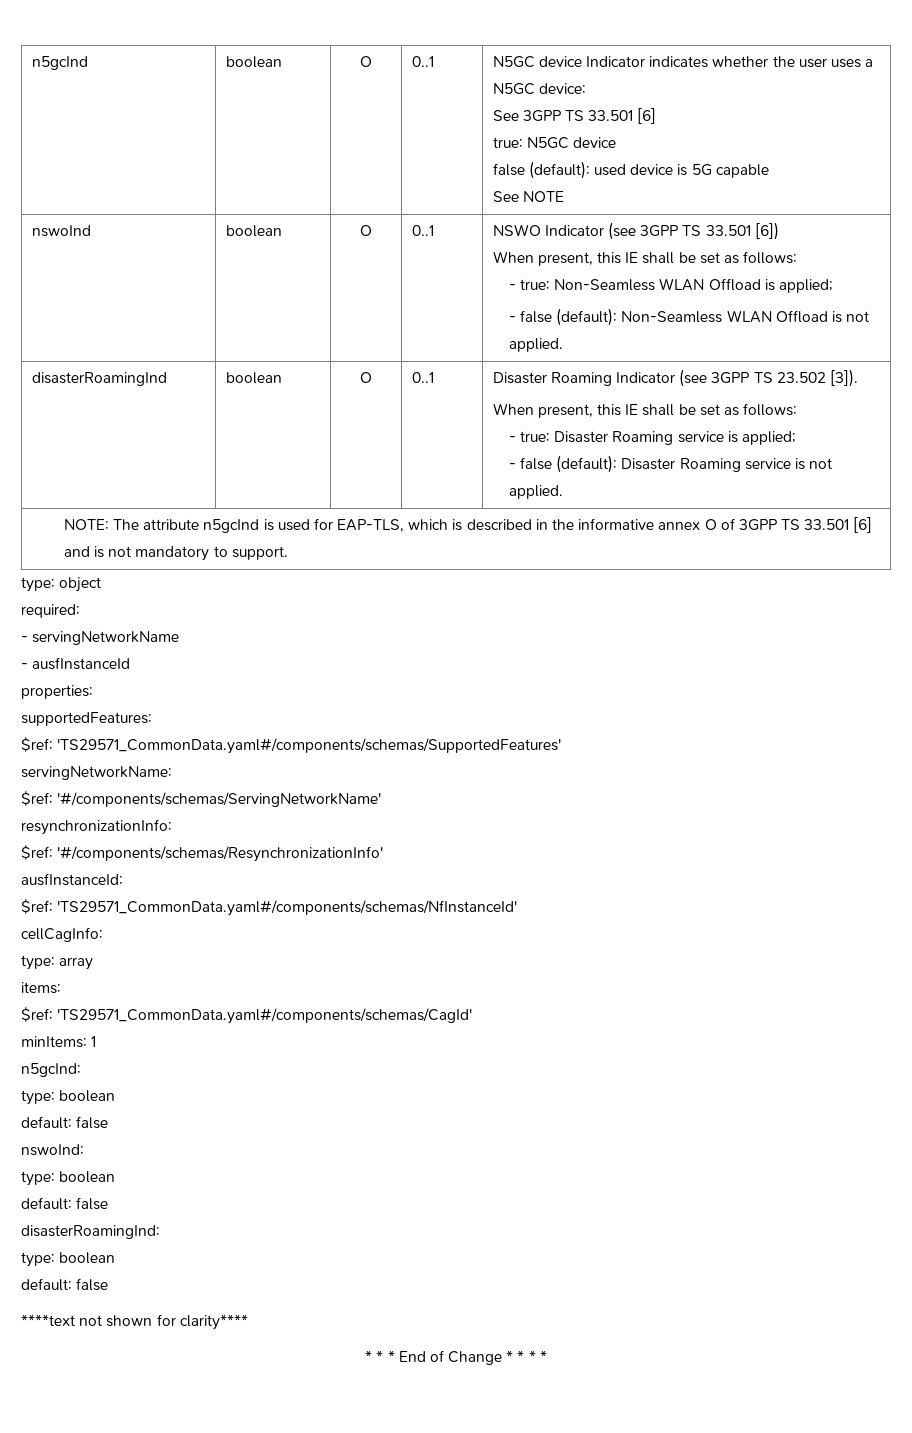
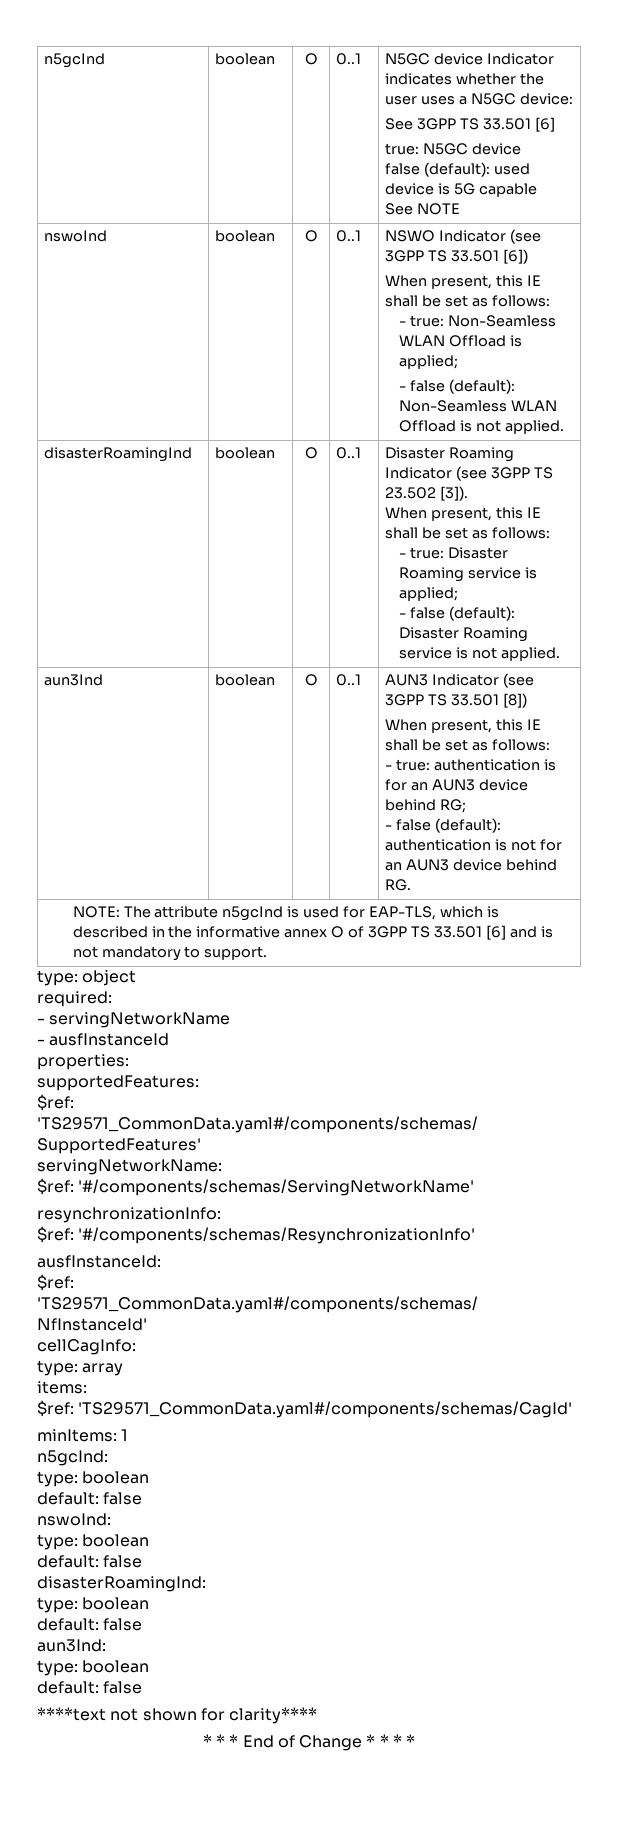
+ aun3Ind | boolean | O | 0..1 | AUN3 Indicator (see 3GPP TS 33.501 [8])
+ When present, this IE shall be set as follows:
+ - true: authentication is for an AUN3 device behind RG;
+ - false (default): authentication is not for an AUN3 device behind RG.
+ aun3Ind:
+ type: boolean
+ default: false

